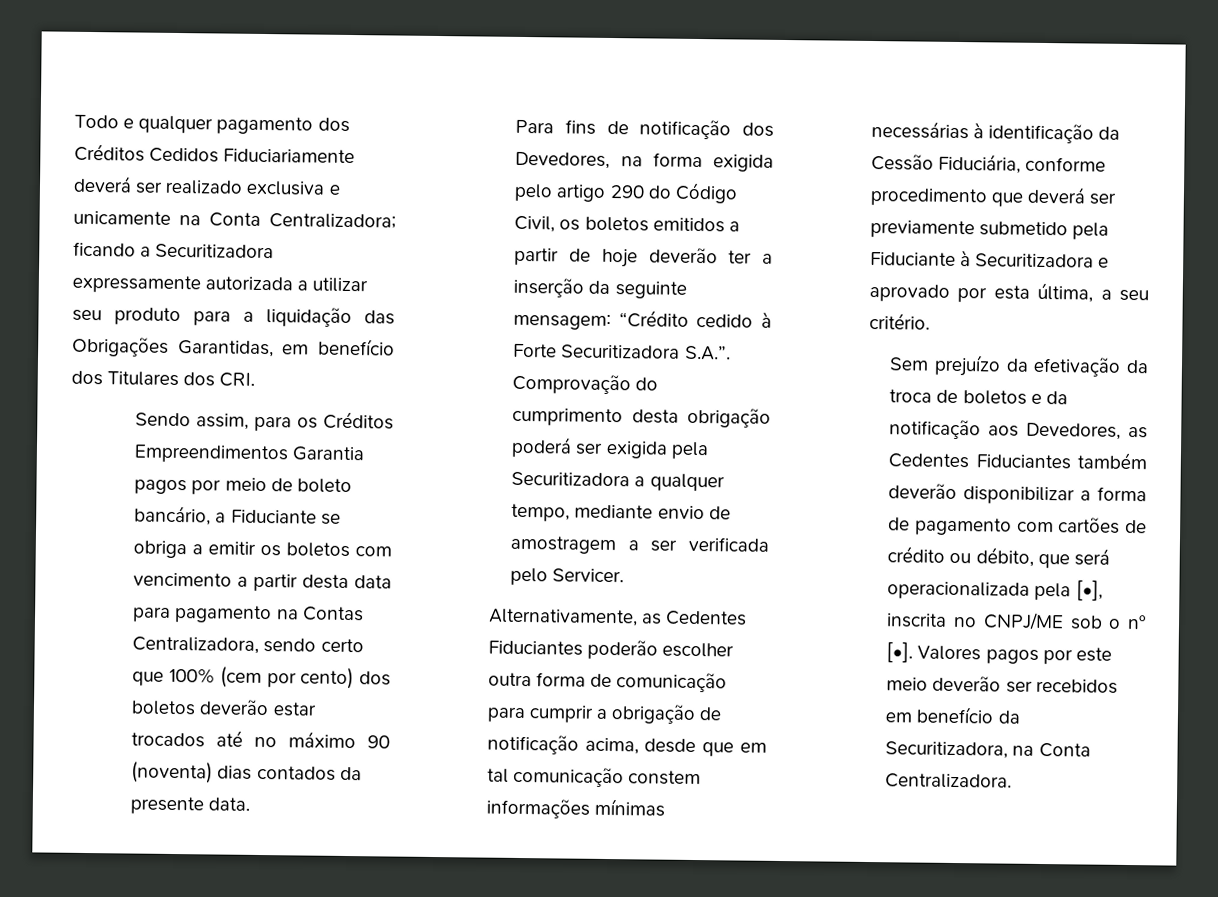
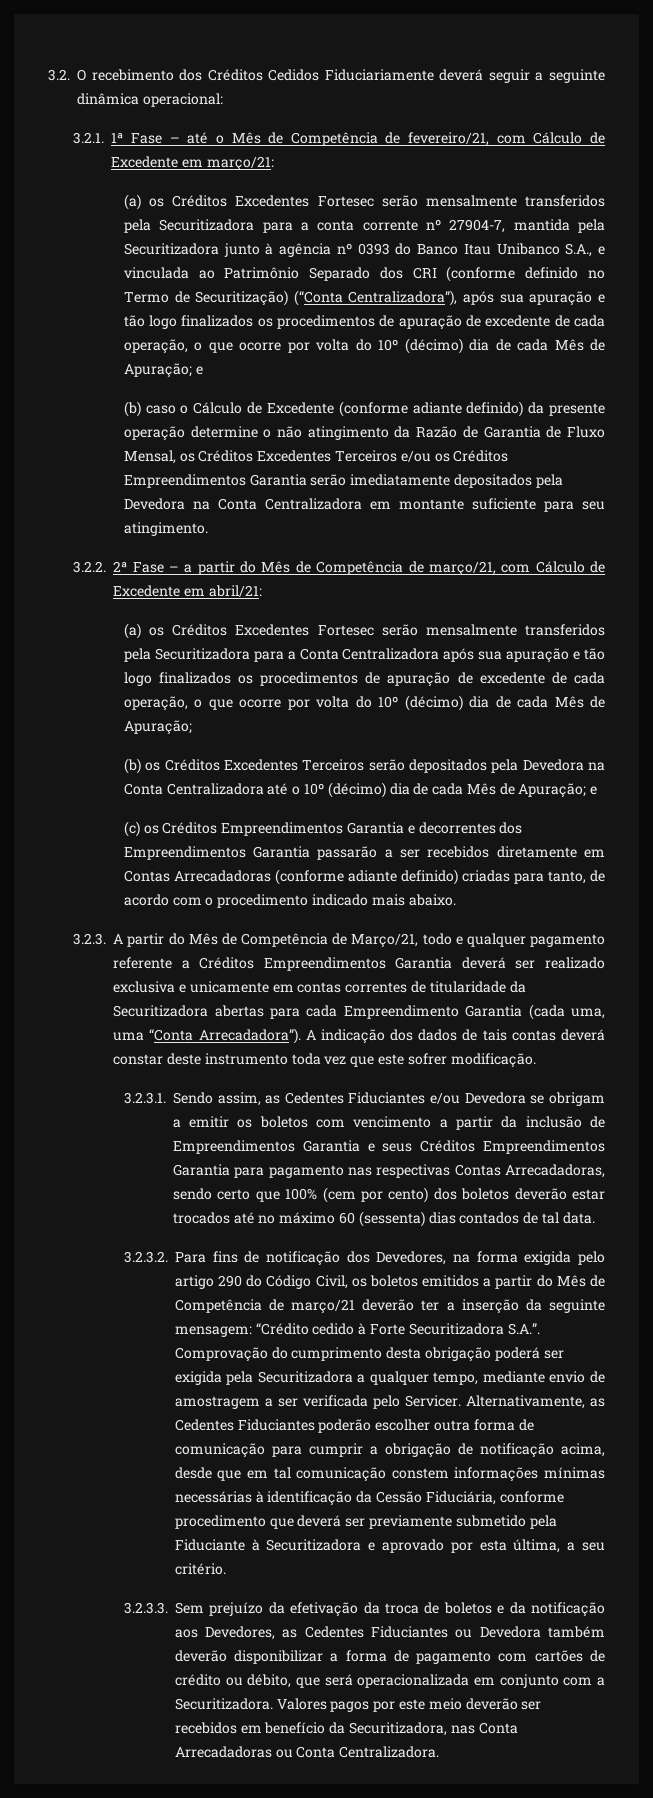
- Todo e qualquer pagamento dos Créditos Cedidos Fiduciariamente deverá ser realizado exclusiva e unicamente na Conta Centralizadora; ficando a Securitizadora expressamente autorizada a utilizar seu produto para a liquidação das Obrigações Garantidas, em benefício dos Titulares dos CRI.
- Sendo assim, para os Créditos Empreendimentos Garantia pagos por meio de boleto bancário, a Fiduciante se obriga a emitir os boletos com vencimento a partir desta data para pagamento na Contas Centralizadora, sendo certo que 100% (cem por cento) dos boletos deverão estar trocados até no máximo 90 (noventa) dias contados da presente data.
+ 3.2. O recebimento dos Créditos Cedidos Fiduciariamente deverá seguir a seguinte dinâmica operacional:
+ 3.2.1. 1ª Fase – até o Mês de Competência de fevereiro/21, com Cálculo de Excedente em março/21:
+ (a) os Créditos Excedentes Fortesec serão mensalmente transferidos pela Securitizadora para a conta corrente nº 27904-7, mantida pela Securitizadora junto à agência nº 0393 do Banco Itau Unibanco S.A., e vinculada ao Patrimônio Separado dos CRI (conforme definido no Termo de Securitização) (“Conta Centralizadora”), após sua apuração e tão logo finalizados os procedimentos de apuração de excedente de cada operação, o que ocorre por volta do 10º (décimo) dia de cada Mês de Apuração; e
+ (b) caso o Cálculo de Excedente (conforme adiante definido) da presente operação determine o não atingimento da Razão de Garantia de Fluxo Mensal, os Créditos Excedentes Terceiros e/ou os Créditos Empreendimentos Garantia serão imediatamente depositados pela Devedora na Conta Centralizadora em montante suficiente para seu atingimento.
+ 3.2.2. 2ª Fase – a partir do Mês de Competência de março/21, com Cálculo de Excedente em abril/21:
+ (a) os Créditos Excedentes Fortesec serão mensalmente transferidos pela Securitizadora para a Conta Centralizadora após sua apuração e tão logo finalizados os procedimentos de apuração de excedente de cada operação, o que ocorre por volta do 10º (décimo) dia de cada Mês de Apuração;
+ (b) os Créditos Excedentes Terceiros serão depositados pela Devedora na Conta Centralizadora até o 10º (décimo) dia de cada Mês de Apuração; e
+ (c) os Créditos Empreendimentos Garantia e decorrentes dos Empreendimentos Garantia passarão a ser recebidos diretamente em Contas Arrecadadoras (conforme adiante definido) criadas para tanto, de acordo com o procedimento indicado mais abaixo.
+ 3.2.3. A partir do Mês de Competência de Março/21, todo e qualquer pagamento referente a Créditos Empreendimentos Garantia deverá ser realizado exclusiva e unicamente em contas correntes de titularidade da Securitizadora abertas para cada Empreendimento Garantia (cada uma, uma “Conta Arrecadadora”). A indicação dos dados de tais contas deverá constar deste instrumento toda vez que este sofrer modificação.
+ 3.2.3.1. Sendo assim, as Cedentes Fiduciantes e/ou Devedora se obrigam a emitir os boletos com vencimento a partir da inclusão de Empreendimentos Garantia e seus Créditos Empreendimentos Garantia para pagamento nas respectivas Contas Arrecadadoras, sendo certo que 100% (cem por cento) dos boletos deverão estar trocados até no máximo 60 (sessenta) dias contados de tal data.
- Para fins de notificação dos Devedores, na forma exigida pelo artigo 290 do Código Civil, os boletos emitidos a partir de hoje deverão ter a inserção da seguinte mensagem:
+ 3.2.3.2. Para fins de notificação dos Devedores, na forma exigida pelo artigo 290 do Código Civil, os boletos emitidos a partir do Mês de Competência de março/21 deverão ter a inserção da seguinte mensagem:
- “Crédito cedido à Forte Securitizadora S.A.”. Comprovação do cumprimento desta obrigação poderá ser exigida pela Securitizadora a qualquer tempo, mediante envio de amostragem a ser verificada pelo Servicer.
- Alternativamente, as Cedentes Fiduciantes poderão escolher outra forma de comunicação para cumprir a obrigação de notificação acima, desde que em tal comunicação constem informações mínimas necessárias à identificação da Cessão Fiduciária, conforme procedimento que deverá ser previamente submetido pela Fiduciante à Securitizadora e aprovado por esta última, a seu critério.
+ “Crédito cedido à Forte Securitizadora S.A.”. Comprovação do cumprimento desta obrigação poderá ser exigida pela Securitizadora a qualquer tempo, mediante envio de amostragem a ser verificada pelo Servicer. Alternativamente, as Cedentes Fiduciantes poderão escolher outra forma de comunicação para cumprir a obrigação de notificação acima, desde que em tal comunicação constem informações mínimas necessárias à identificação da Cessão Fiduciária, conforme procedimento que deverá ser previamente submetido pela Fiduciante à Securitizadora e aprovado por esta última, a seu critério.
- Sem prejuízo da efetivação da troca de boletos e da notificação aos Devedores, as Cedentes Fiduciantes também deverão disponibilizar a forma de pagamento com cartões de crédito ou débito, que será operacionalizada pela [•], inscrita no CNPJ/ME sob o nº [•].
+ 3.2.3.3. Sem prejuízo da efetivação da troca de boletos e da notificação aos Devedores, as Cedentes Fiduciantes ou Devedora também deverão disponibilizar a forma de pagamento com cartões de crédito ou débito, que será operacionalizada em conjunto com a Securitizadora.
- Valores pagos por este meio deverão ser recebidos em benefício da Securitizadora, na Conta Centralizadora.
+ Valores pagos por este meio deverão ser recebidos em benefício da Securitizadora, nas Conta Arrecadadoras ou Conta Centralizadora.

